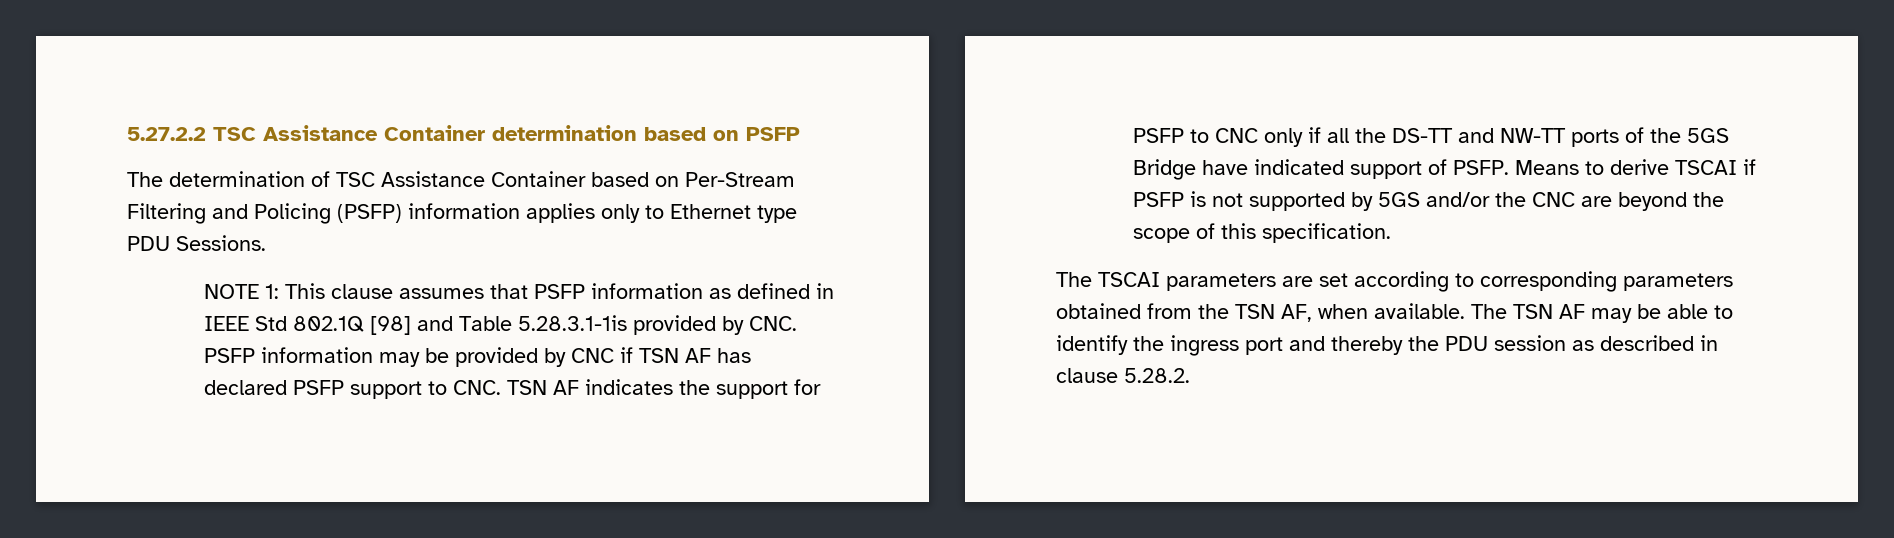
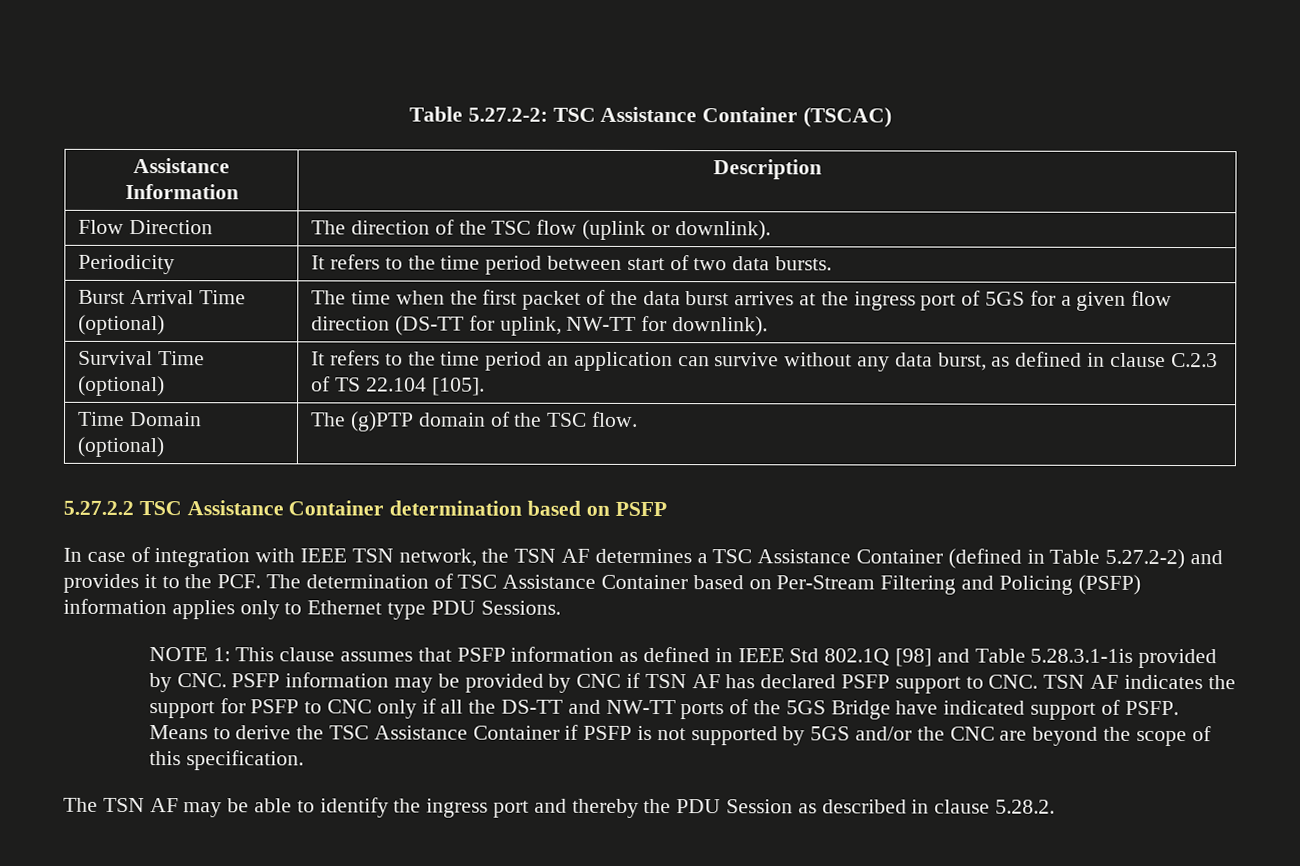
+ Table 5.27.2-2: TSC Assistance Container (TSCAC)
+ Assistance Information | Description
+ Flow Direction | The direction of the TSC flow (uplink or downlink).
+ Periodicity | It refers to the time period between start of two data bursts.
+ Burst Arrival Time (optional) | The time when the first packet of the data burst arrives at the ingress port of 5GS for a given flow direction (DS-TT for uplink, NW-TT for downlink).
+ Survival Time (optional) | It refers to the time period an application can survive without any data burst, as defined in clause C.2.3 of TS 22.104 [105].
+ Time Domain (optional) | The (g)PTP domain of the TSC flow.
- The determination of TSC Assistance Container based on Per-Stream Filtering and Policing (PSFP) information applies only to Ethernet type PDU Sessions.
+ In case of integration with IEEE TSN network, the TSN AF determines a TSC Assistance Container (defined in Table 5.27.2-2) and provides it to the PCF. The determination of TSC Assistance Container based on Per-Stream Filtering and Policing (PSFP) information applies only to Ethernet type PDU Sessions.
- Means to derive TSCAI if PSFP is not supported by 5GS and/or the CNC are beyond the scope of this specification.
+ Means to derive the TSC Assistance Container if PSFP is not supported by 5GS and/or the CNC are beyond the scope of this specification.
- The TSCAI parameters are set according to corresponding parameters obtained from the TSN AF, when available. The TSN AF may be able to identify the ingress port and thereby the PDU session as described in clause 5.28.2.
+ The TSN AF may be able to identify the ingress port and thereby the PDU Session as described in clause 5.28.2.

